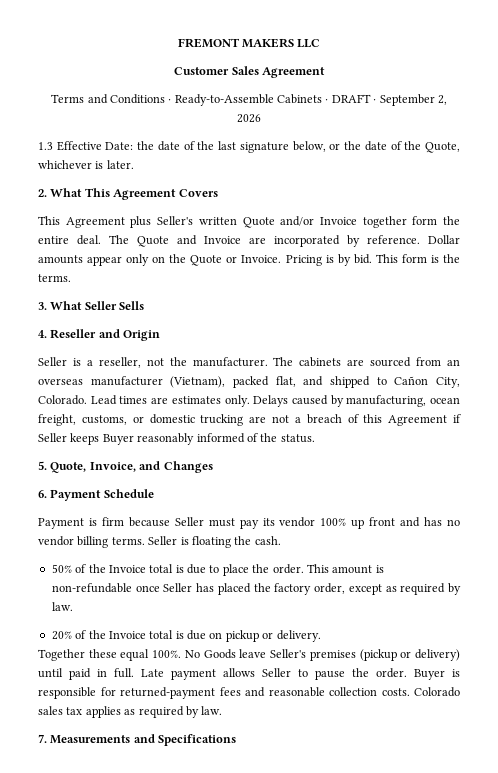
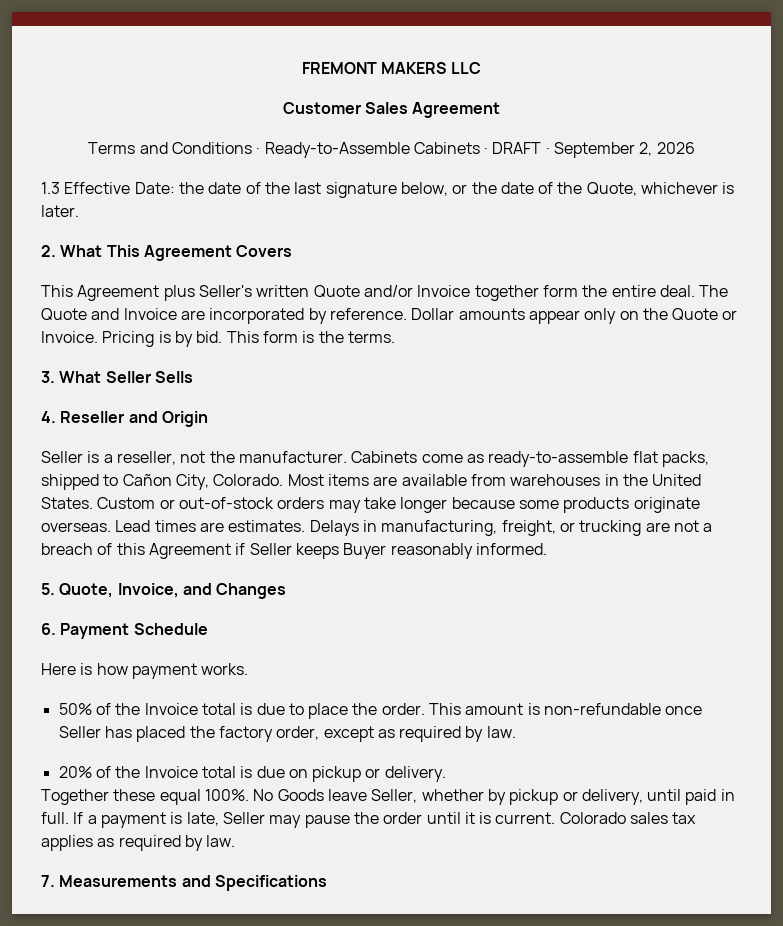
- The cabinets are sourced from an overseas manufacturer (Vietnam), packed flat, and shipped to Cañon City, Colorado.
+ Cabinets come as ready-to-assemble flat packs, shipped to Cañon City, Colorado.
- Lead times are estimates only. Delays caused by manufacturing, ocean freight, customs, or domestic trucking are not a breach of this Agreement if Seller keeps Buyer reasonably informed of the status.
+ Most items are available from warehouses in the United States. Custom or out-of-stock orders may take longer because some products originate overseas. Lead times are estimates. Delays in manufacturing, freight, or trucking are not a breach of this Agreement if Seller keeps Buyer reasonably informed.
- Payment is firm because Seller must pay its vendor 100% up front and has no vendor billing terms. Seller is floating the cash.
+ Here is how payment works.
- No Goods leave Seller's premises (pickup or delivery) until paid in full. Late payment allows Seller to pause the order. Buyer is responsible for returned-payment fees and reasonable collection costs.
+ No Goods leave Seller, whether by pickup or delivery, until paid in full. If a payment is late, Seller may pause the order until it is current.

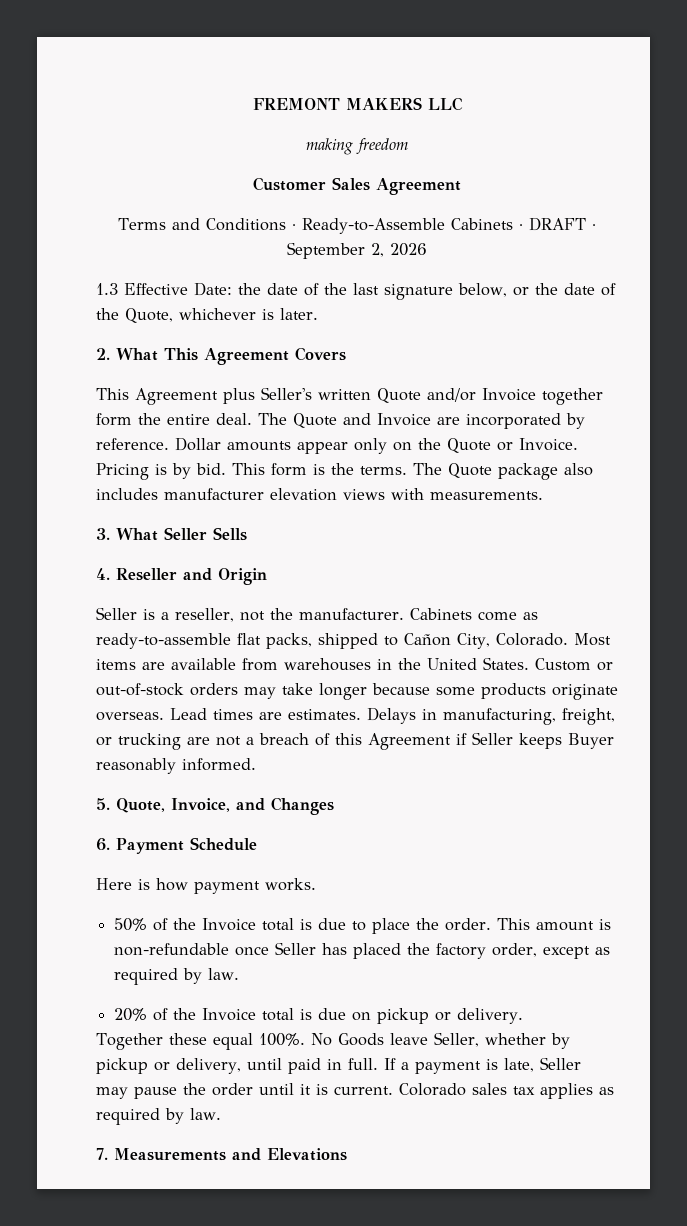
+ making freedom
+ The Quote package also includes manufacturer elevation views with measurements.
- 7. Measurements and Specifications
+ 7. Measurements and Elevations

